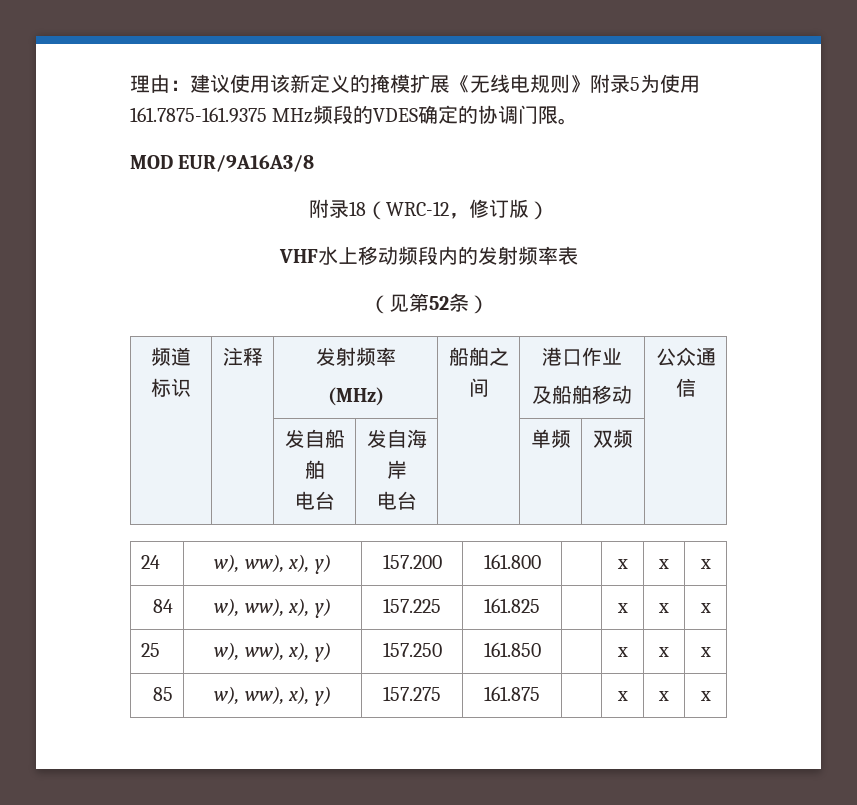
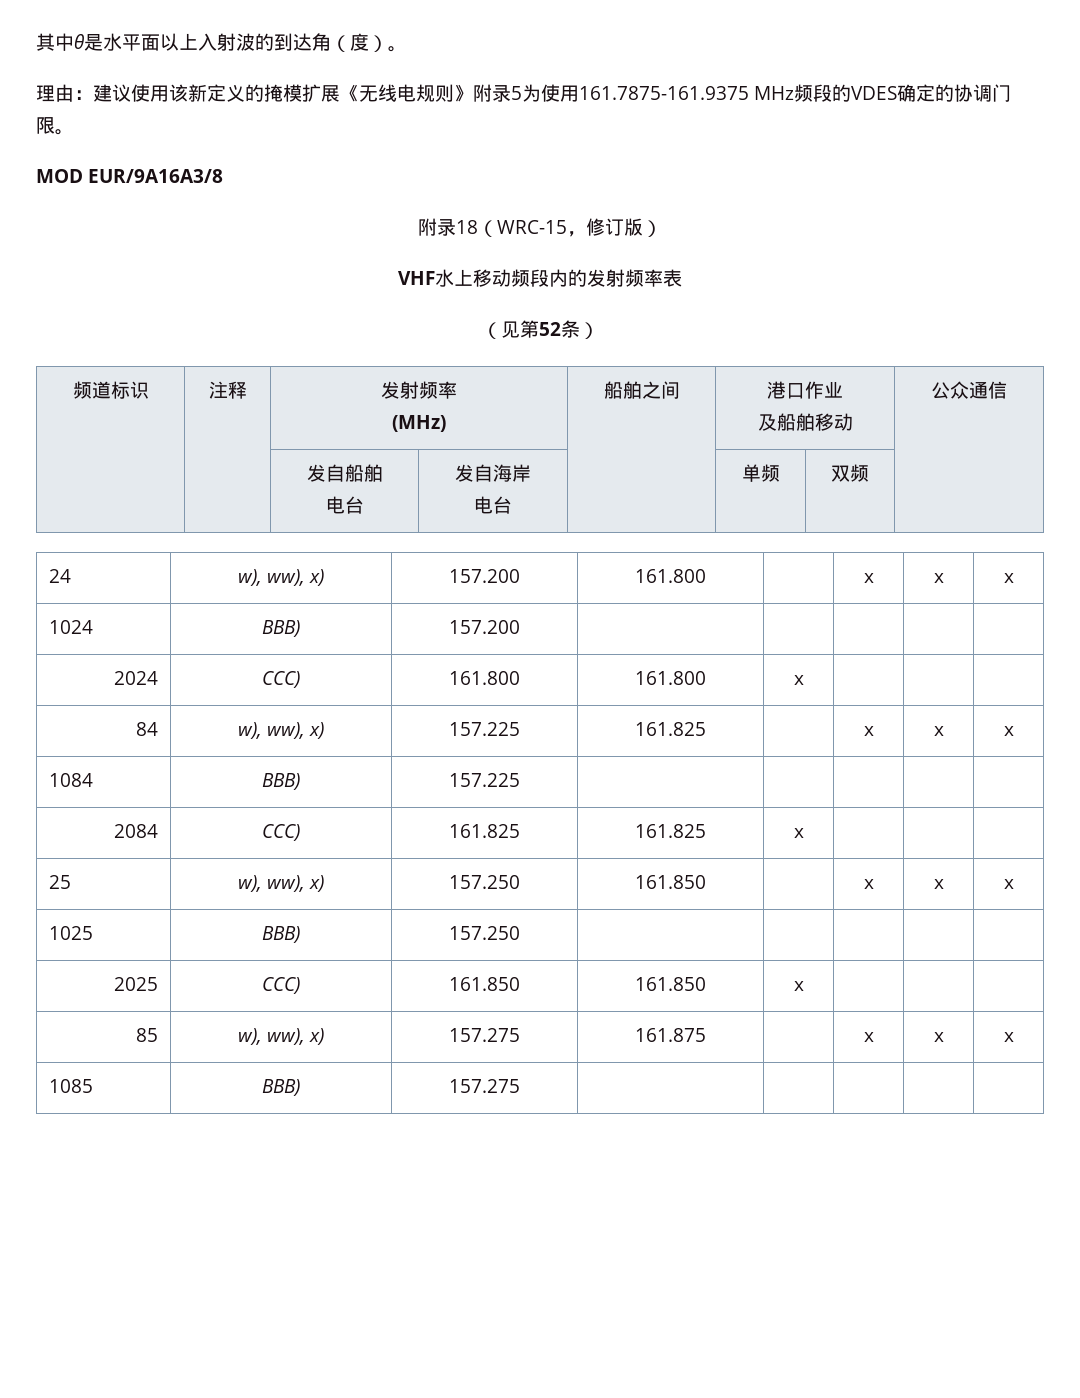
+ 其中θ是水平面以上入射波的到达角（度）。
- 附录18（WRC-12，修订版）
+ 附录18（WRC-15，修订版）
- 24 | w), ww), x), y) | 157.200 | 161.800 | | x | x | x
+ 24 | w), ww), x) | 157.200 | 161.800 | | x | x | x
+ 1024 | BBB) | 157.200 | | | | |
+ 2024 | CCC) | 161.800 | 161.800 | x | | |
- 84 | w), ww), x), y) | 157.225 | 161.825 | | x | x | x
+ 84 | w), ww), x) | 157.225 | 161.825 | | x | x | x
+ 1084 | BBB) | 157.225 | | | | |
+ 2084 | CCC) | 161.825 | 161.825 | x | | |
- 25 | w), ww), x), y) | 157.250 | 161.850 | | x | x | x
+ 25 | w), ww), x) | 157.250 | 161.850 | | x | x | x
+ 1025 | BBB) | 157.250 | | | | |
+ 2025 | CCC) | 161.850 | 161.850 | x | | |
- 85 | w), ww), x), y) | 157.275 | 161.875 | | x | x | x
+ 85 | w), ww), x) | 157.275 | 161.875 | | x | x | x
+ 1085 | BBB) | 157.275 | | | | |

